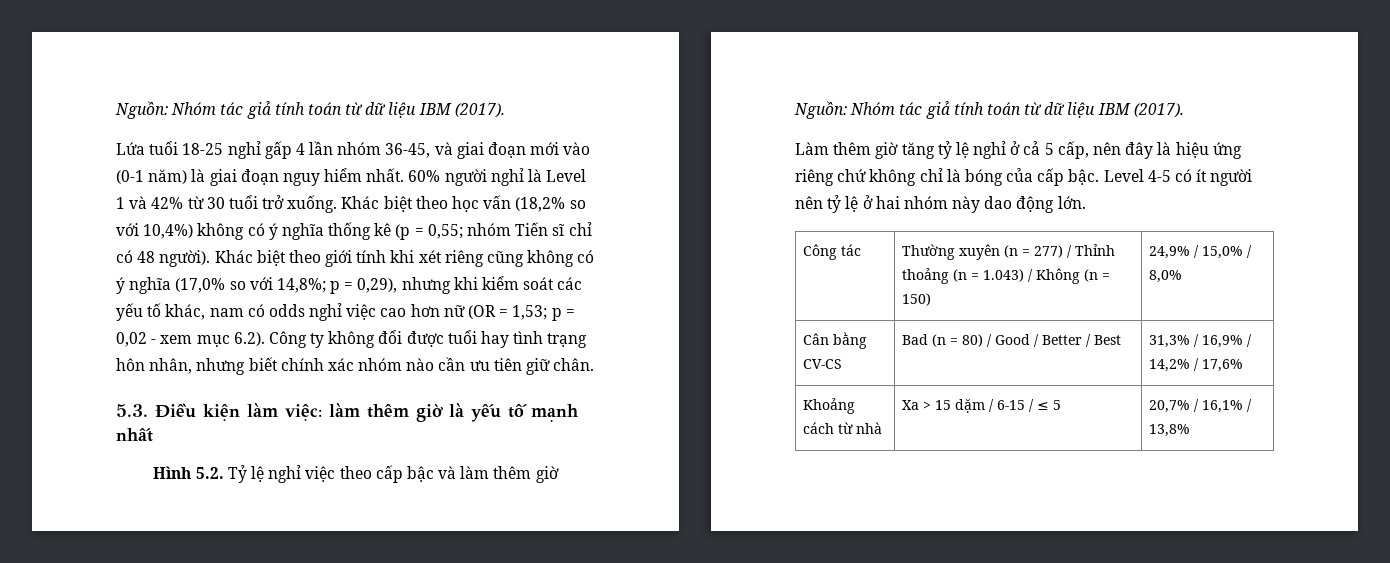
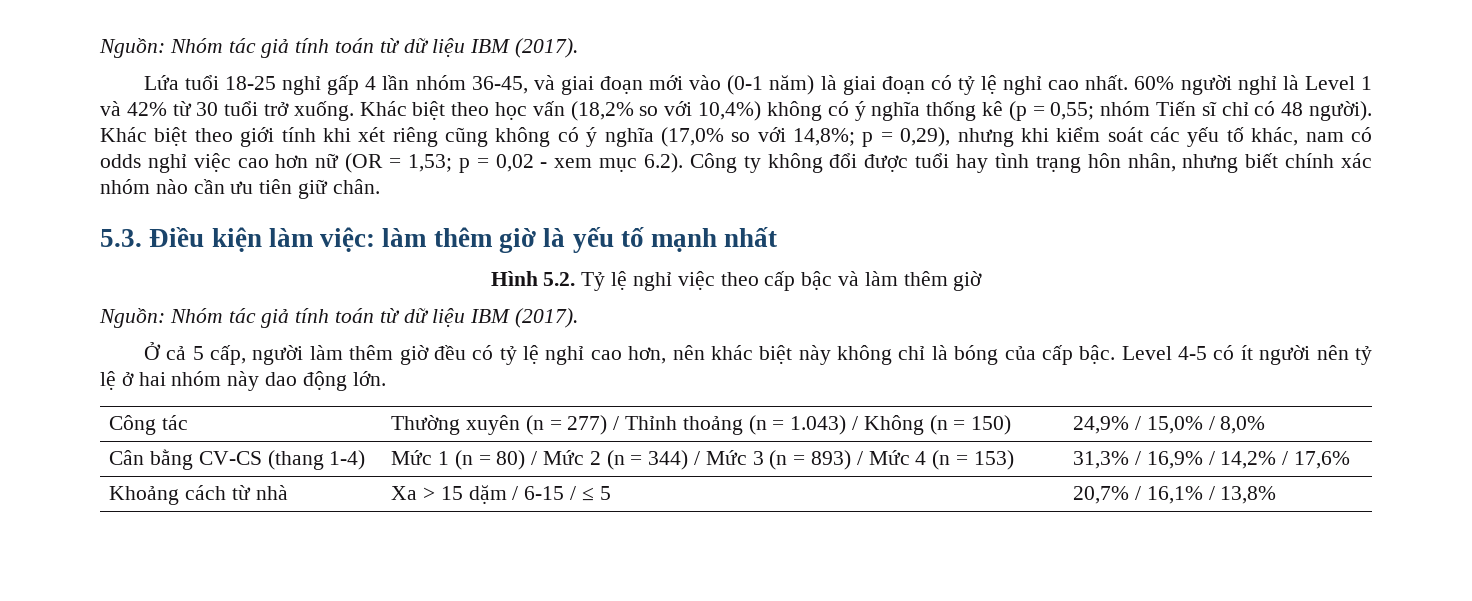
- Lứa tuổi 18-25 nghỉ gấp 4 lần nhóm 36-45, và giai đoạn mới vào (0-1 năm) là giai đoạn nguy hiểm nhất.
+ Lứa tuổi 18-25 nghỉ gấp 4 lần nhóm 36-45, và giai đoạn mới vào (0-1 năm) là giai đoạn có tỷ lệ nghỉ cao nhất.
- Làm thêm giờ tăng tỷ lệ nghỉ ở cả 5 cấp, nên đây là hiệu ứng riêng chứ không chỉ là bóng của cấp bậc.
+ Ở cả 5 cấp, người làm thêm giờ đều có tỷ lệ nghỉ cao hơn, nên khác biệt này không chỉ là bóng của cấp bậc.
- Cân bằng CV-CS | Bad (n = 80) / Good / Better / Best | 31,3% / 16,9% / 14,2% / 17,6%
+ Cân bằng CV-CS (thang 1-4) | Mức 1 (n = 80) / Mức 2 (n = 344) / Mức 3 (n = 893) / Mức 4 (n = 153) | 31,3% / 16,9% / 14,2% / 17,6%

